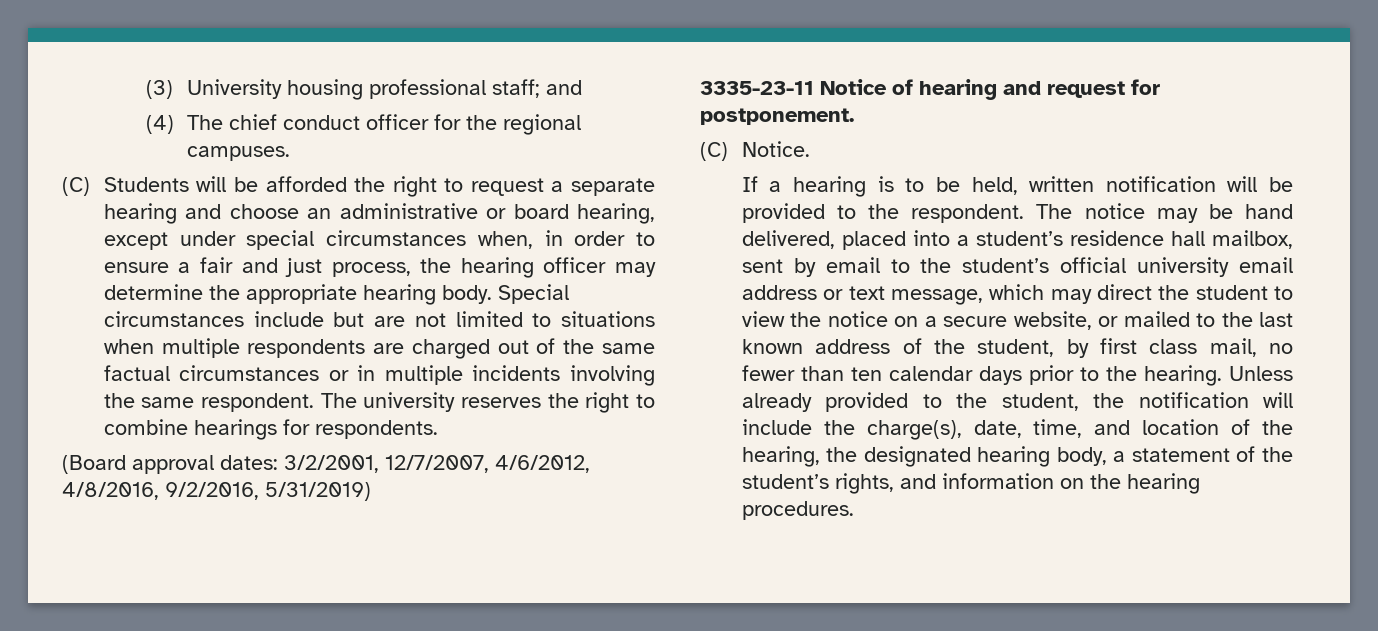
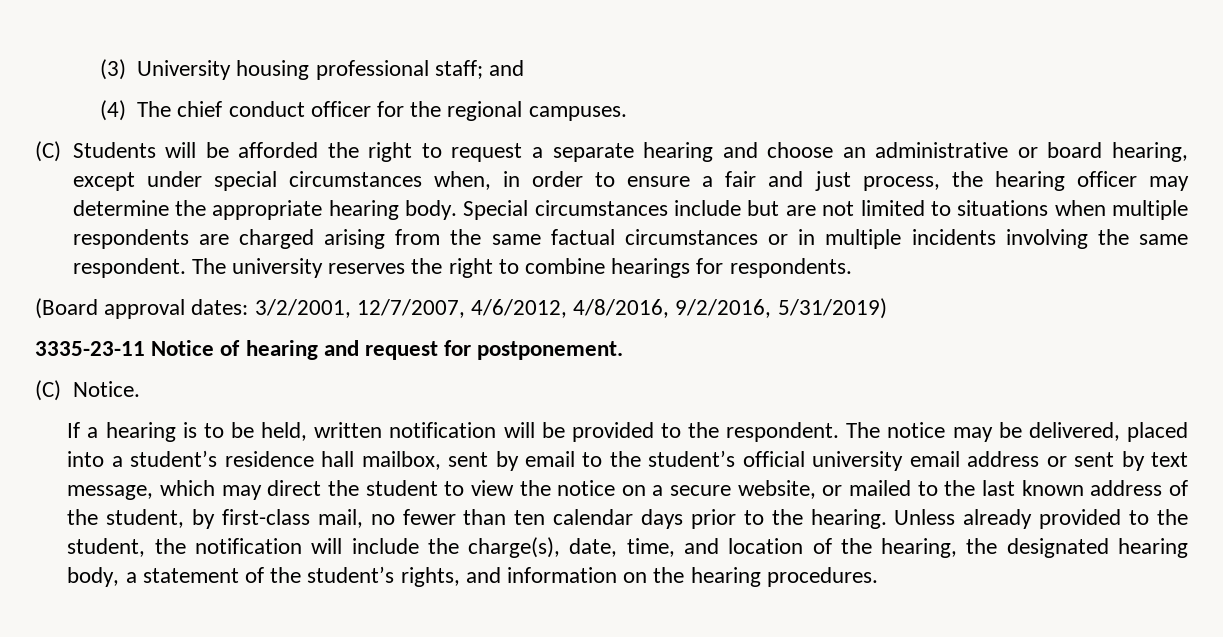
- Special circumstances include but are not limited to situations when multiple respondents are charged out of the same factual circumstances or in multiple incidents involving the same respondent.
+ Special circumstances include but are not limited to situations when multiple respondents are charged arising from the same factual circumstances or in multiple incidents involving the same respondent.
- The notice may be hand delivered, placed into a student’s residence hall mailbox, sent by email to the student’s official university email address or text message, which may direct the student to view the notice on a secure website, or mailed to the last known address of the student, by first class mail, no fewer than ten calendar days prior to the hearing.
+ The notice may be delivered, placed into a student’s residence hall mailbox, sent by email to the student’s official university email address or sent by text message, which may direct the student to view the notice on a secure website, or mailed to the last known address of the student, by first-class mail, no fewer than ten calendar days prior to the hearing.

